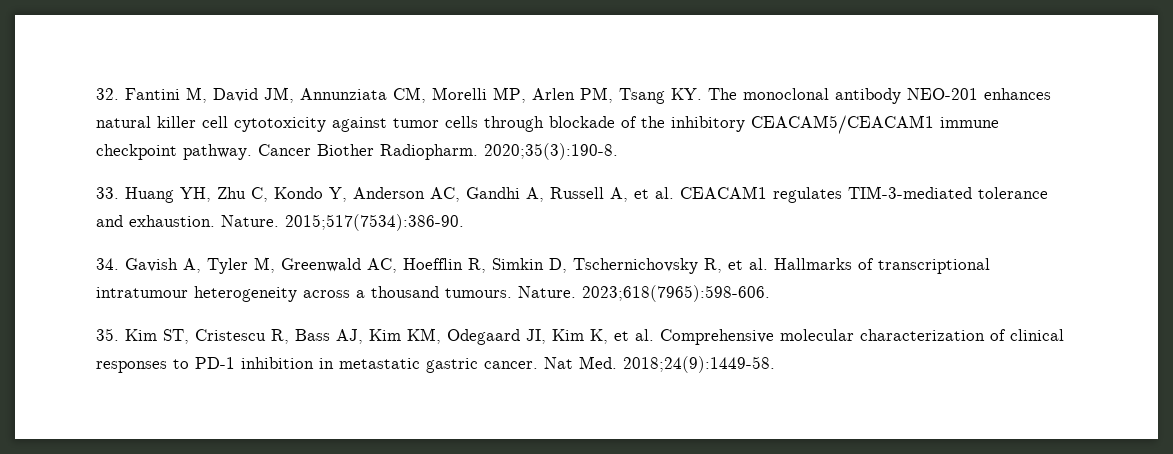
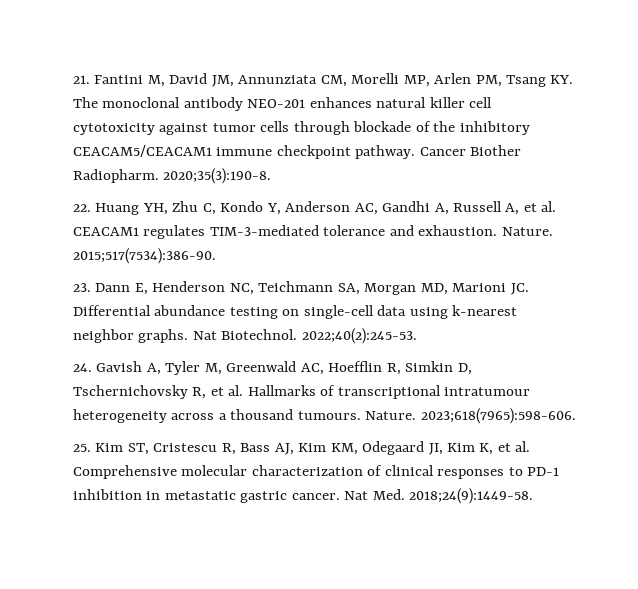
- 32. Fantini M, David JM, Annunziata CM, Morelli MP, Arlen PM, Tsang KY. The monoclonal antibody NEO-201 enhances natural killer cell cytotoxicity against tumor cells through blockade of the inhibitory CEACAM5/CEACAM1 immune checkpoint pathway.
+ 21. Fantini M, David JM, Annunziata CM, Morelli MP, Arlen PM, Tsang KY. The monoclonal antibody NEO-201 enhances natural killer cell cytotoxicity against tumor cells through blockade of the inhibitory CEACAM5/CEACAM1 immune checkpoint pathway.
- 33. Huang YH, Zhu C, Kondo Y, Anderson AC, Gandhi A, Russell A, et al. CEACAM1 regulates TIM-3-mediated tolerance and exhaustion.
+ 22. Huang YH, Zhu C, Kondo Y, Anderson AC, Gandhi A, Russell A, et al. CEACAM1 regulates TIM-3-mediated tolerance and exhaustion.
- 34. Gavish A, Tyler M, Greenwald AC, Hoefflin R, Simkin D, Tschernichovsky R, et al. Hallmarks of transcriptional intratumour heterogeneity across a thousand tumours.
+ 23. Dann E, Henderson NC, Teichmann SA, Morgan MD, Marioni JC. Differential abundance testing on single-cell data using k-nearest neighbor graphs. Nat Biotechnol. 2022;40(2):245-53.
+ 24. Gavish A, Tyler M, Greenwald AC, Hoefflin R, Simkin D, Tschernichovsky R, et al. Hallmarks of transcriptional intratumour heterogeneity across a thousand tumours.
- 35. Kim ST, Cristescu R, Bass AJ, Kim KM, Odegaard JI, Kim K, et al. Comprehensive molecular characterization of clinical responses to PD-1 inhibition in metastatic gastric cancer.
+ 25. Kim ST, Cristescu R, Bass AJ, Kim KM, Odegaard JI, Kim K, et al. Comprehensive molecular characterization of clinical responses to PD-1 inhibition in metastatic gastric cancer.

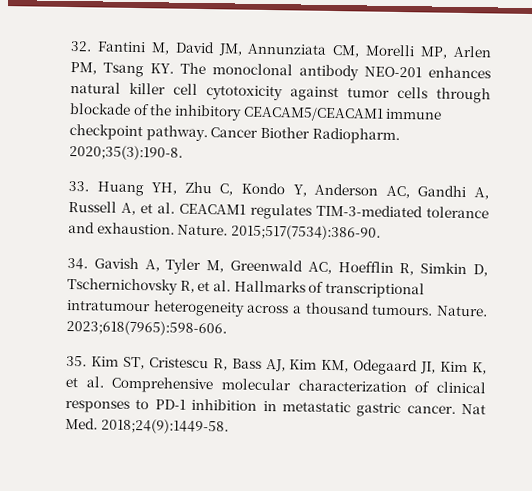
- 21. Fantini M, David JM, Annunziata CM, Morelli MP, Arlen PM, Tsang KY. The monoclonal antibody NEO-201 enhances natural killer cell cytotoxicity against tumor cells through blockade of the inhibitory CEACAM5/CEACAM1 immune checkpoint pathway.
+ 32. Fantini M, David JM, Annunziata CM, Morelli MP, Arlen PM, Tsang KY. The monoclonal antibody NEO-201 enhances natural killer cell cytotoxicity against tumor cells through blockade of the inhibitory CEACAM5/CEACAM1 immune checkpoint pathway.
- 22. Huang YH, Zhu C, Kondo Y, Anderson AC, Gandhi A, Russell A, et al. CEACAM1 regulates TIM-3-mediated tolerance and exhaustion.
+ 33. Huang YH, Zhu C, Kondo Y, Anderson AC, Gandhi A, Russell A, et al. CEACAM1 regulates TIM-3-mediated tolerance and exhaustion.
- 23. Dann E, Henderson NC, Teichmann SA, Morgan MD, Marioni JC. Differential abundance testing on single-cell data using k-nearest neighbor graphs. Nat Biotechnol. 2022;40(2):245-53.
- 24. Gavish A, Tyler M, Greenwald AC, Hoefflin R, Simkin D, Tschernichovsky R, et al. Hallmarks of transcriptional intratumour heterogeneity across a thousand tumours.
+ 34. Gavish A, Tyler M, Greenwald AC, Hoefflin R, Simkin D, Tschernichovsky R, et al. Hallmarks of transcriptional intratumour heterogeneity across a thousand tumours.
- 25. Kim ST, Cristescu R, Bass AJ, Kim KM, Odegaard JI, Kim K, et al. Comprehensive molecular characterization of clinical responses to PD-1 inhibition in metastatic gastric cancer.
+ 35. Kim ST, Cristescu R, Bass AJ, Kim KM, Odegaard JI, Kim K, et al. Comprehensive molecular characterization of clinical responses to PD-1 inhibition in metastatic gastric cancer.

